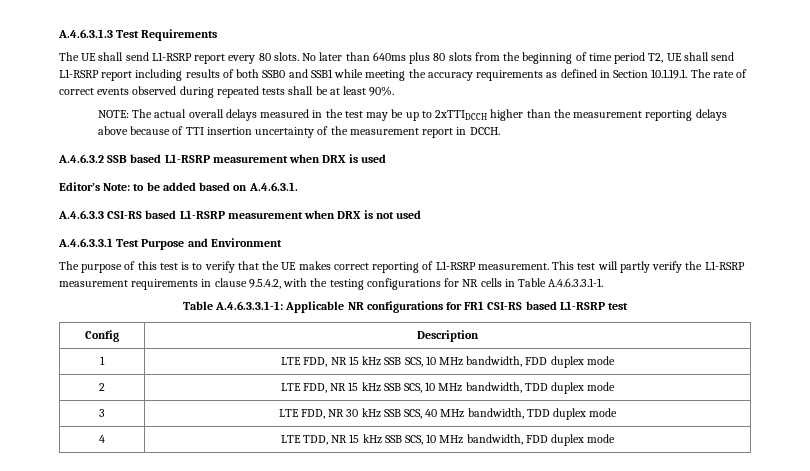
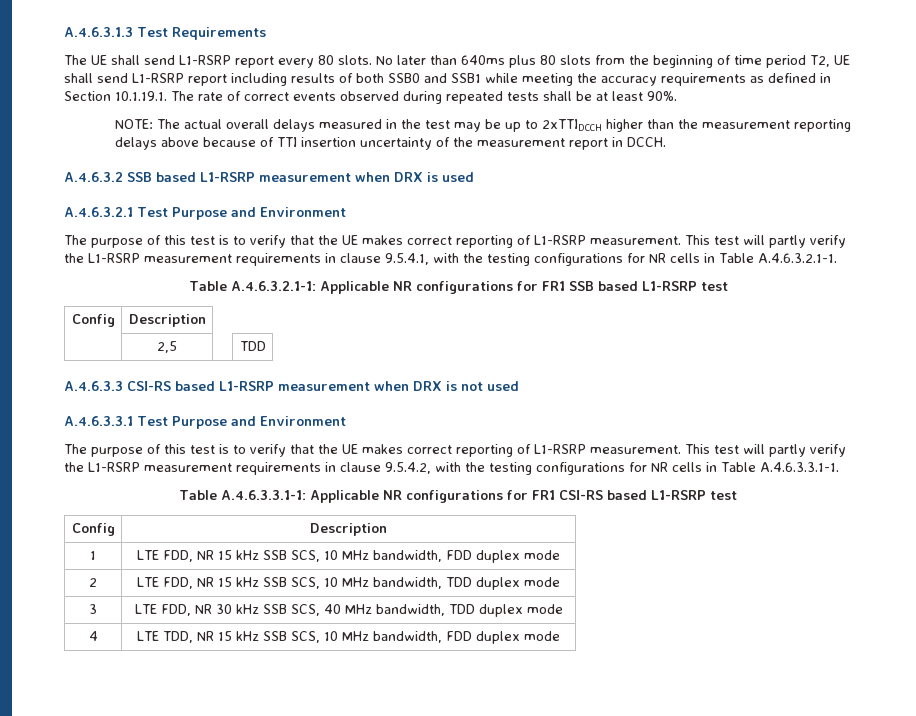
- Editor’s Note: to be added based on A.4.6.3.1.
+ A.4.6.3.2.1 Test Purpose and Environment
+ The purpose of this test is to verify that the UE makes correct reporting of L1-RSRP measurement. This test will partly verify the L1-RSRP measurement requirements in clause 9.5.4.1, with the testing configurations for NR cells in Table A.4.6.3.2.1-1.
+ Table A.4.6.3.2.1-1: Applicable NR configurations for FR1 SSB based L1-RSRP test
+ Config | Description
+ | 2,5 | | TDD

